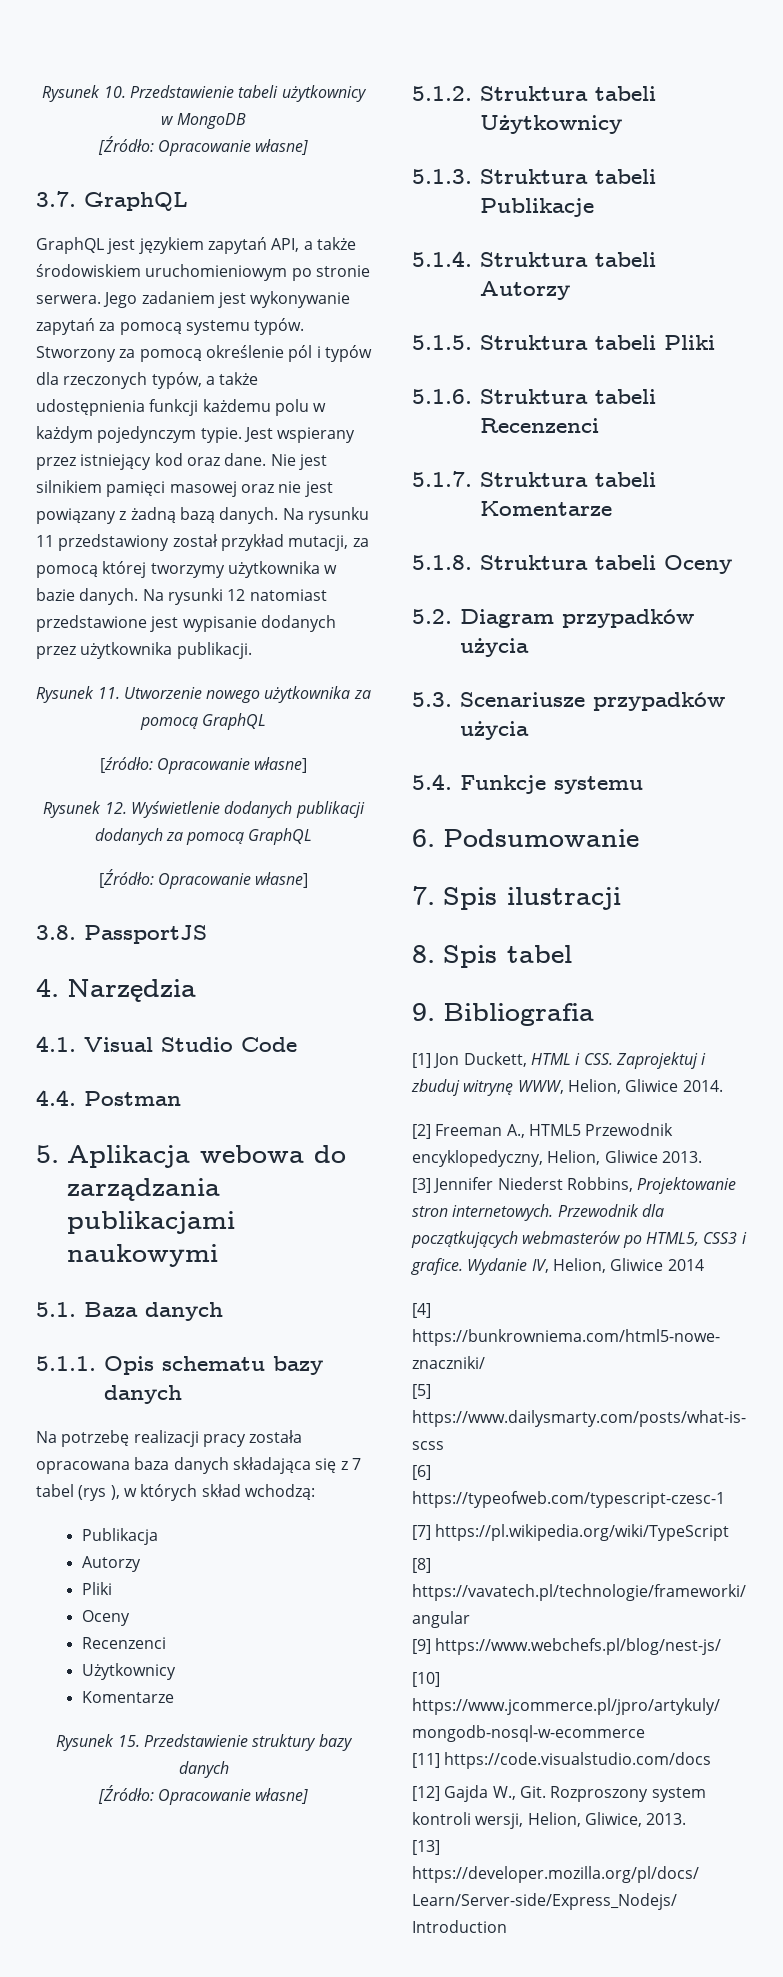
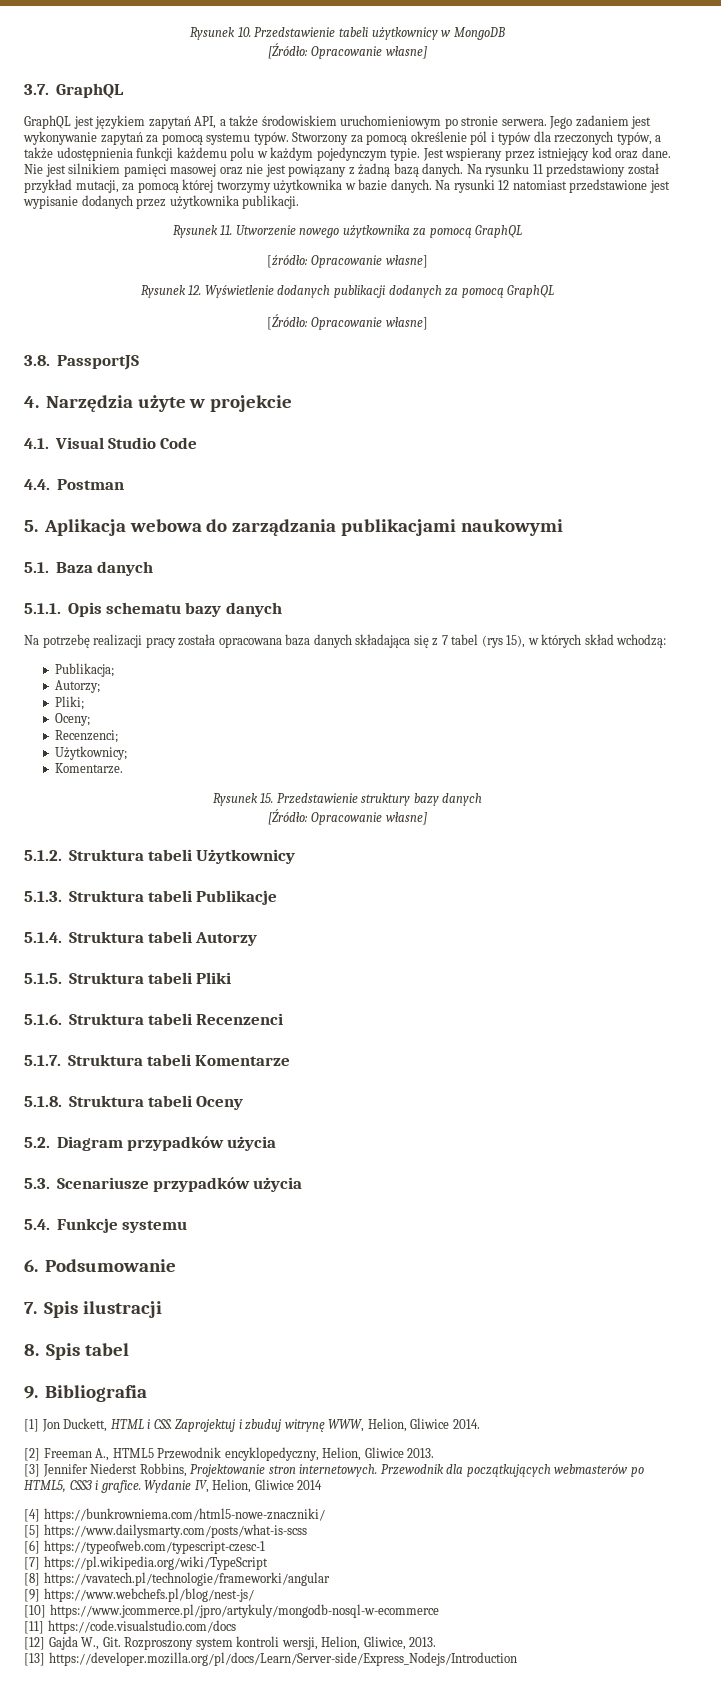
- 4. Narzędzia
+ 4. Narzędzia użyte w projekcie
- Na potrzebę realizacji pracy została opracowana baza danych składająca się z 7 tabel (rys ), w których skład wchodzą:
+ Na potrzebę realizacji pracy została opracowana baza danych składająca się z 7 tabel (rys 15), w których skład wchodzą:
- Publikacja
- Autorzy
- Pliki
- Oceny
- Recenzenci
- Użytkownicy
- Komentarze
+ Publikacja;
+ Autorzy;
+ Pliki;
+ Oceny;
+ Recenzenci;
+ Użytkownicy;
+ Komentarze.

